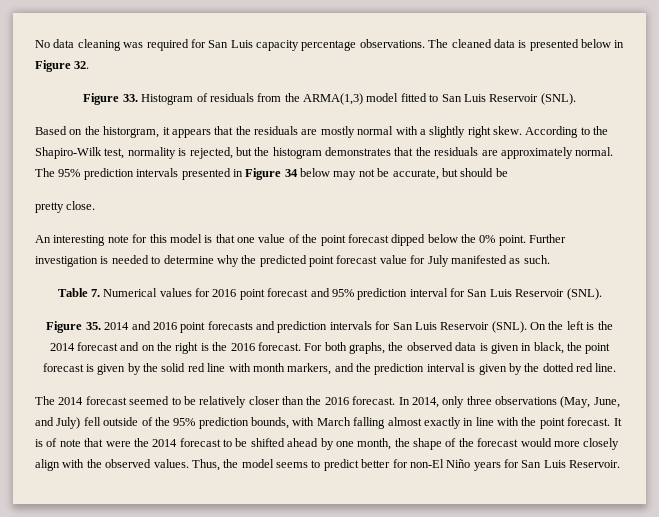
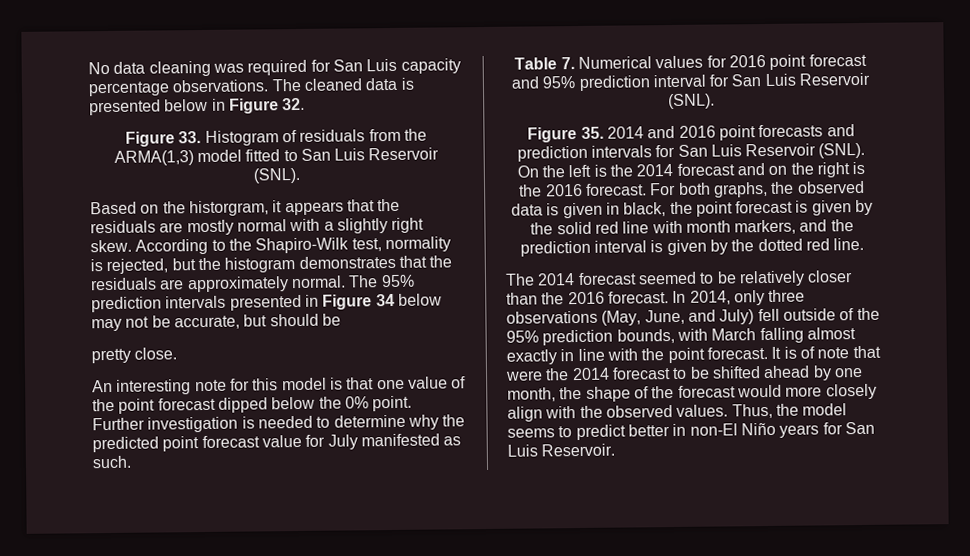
- Thus, the model seems to predict better for non-El Niño years for San Luis Reservoir.
+ Thus, the model seems to predict better in non-El Niño years for San Luis Reservoir.

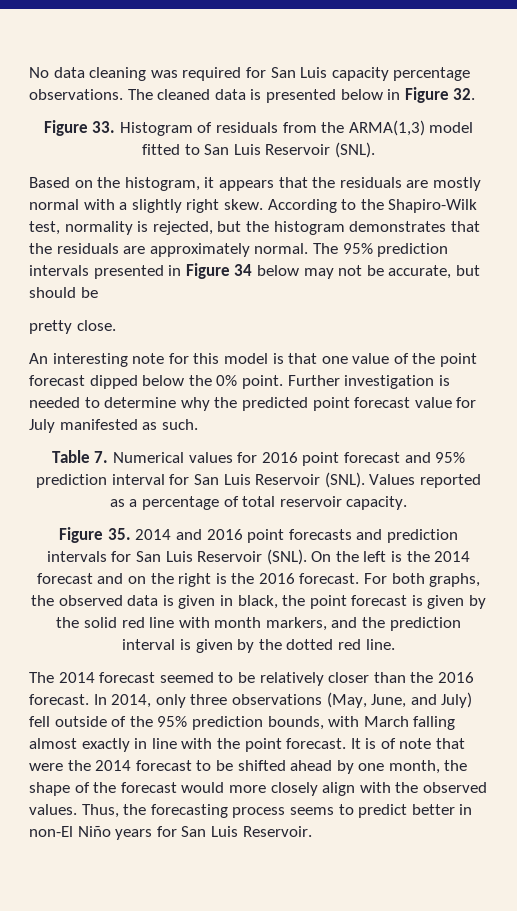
- Based on the historgram, it appears that the residuals are mostly normal with a slightly right skew.
+ Based on the histogram, it appears that the residuals are mostly normal with a slightly right skew.
+ Values reported as a percentage of total reservoir capacity.
- Thus, the model seems to predict better in non-El Niño years for San Luis Reservoir.
+ Thus, the forecasting process seems to predict better in non-El Niño years for San Luis Reservoir.

